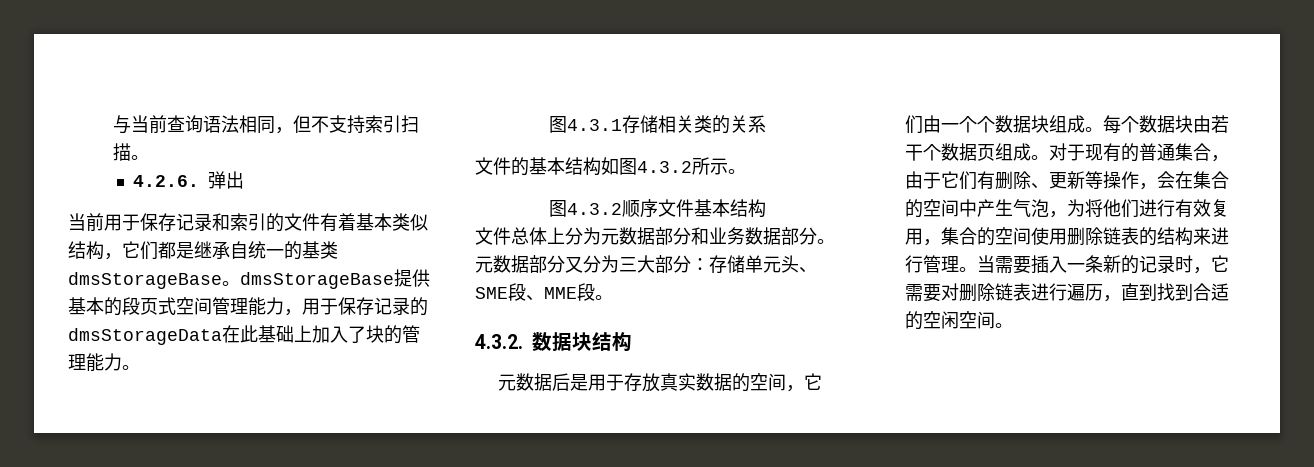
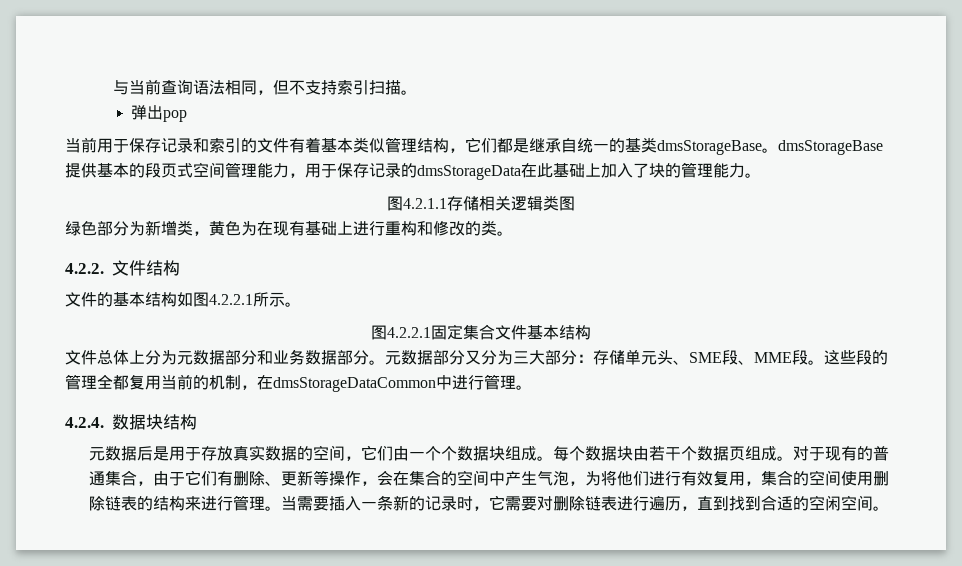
- 4.2.6.弹出
+ 弹出pop
- 当前用于保存记录和索引的文件有着基本类似结构，它们都是继承自统一的基类dmsStorageBase。dmsStorageBase提供基本的段页式空间管理能力，用于保存记录的dmsStorageData在此基础上加入了块的管理能力。
+ 当前用于保存记录和索引的文件有着基本类似管理结构，它们都是继承自统一的基类dmsStorageBase。dmsStorageBase提供基本的段页式空间管理能力，用于保存记录的dmsStorageData在此基础上加入了块的管理能力。
- 图4.3.1存储相关类的关系
+ 图4.2.1.1存储相关逻辑类图
+ 绿色部分为新增类，黄色为在现有基础上进行重构和修改的类。
+ 4.2.2.文件结构
- 文件的基本结构如图4.3.2所示。
+ 文件的基本结构如图4.2.2.1所示。
- 图4.3.2顺序文件基本结构
+ 图4.2.2.1固定集合文件基本结构
- 元数据部分又分为三大部分：存储单元头、SME段、MME段。
- 4.3.2.数据块结构
+ 元数据部分又分为三大部分：存储单元头、SME段、MME段。这些段的管理全都复用当前的机制，在dmsStorageDataCommon中进行管理。
+ 4.2.4.数据块结构

